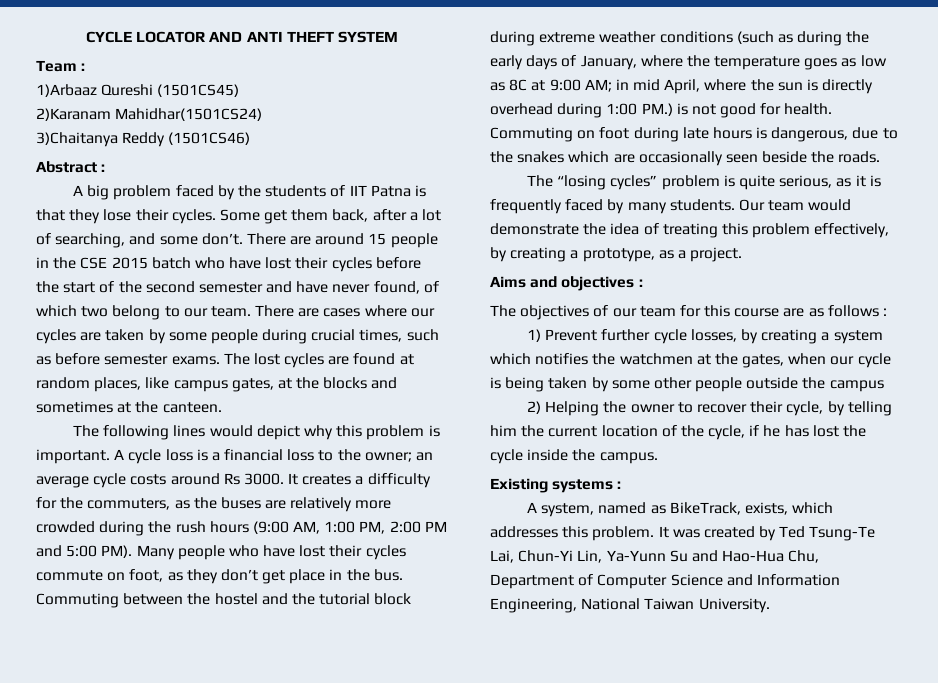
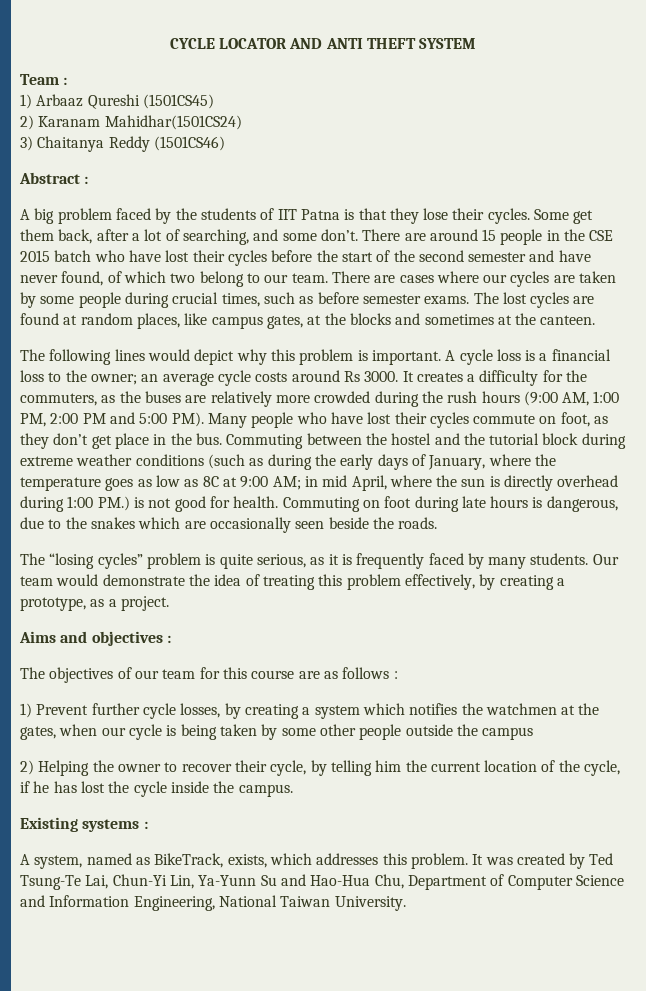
- 1)Arbaaz Qureshi (1501CS45)
+ 1) Arbaaz Qureshi (1501CS45)
- 2)Karanam Mahidhar(1501CS24)
+ 2) Karanam Mahidhar(1501CS24)
- 3)Chaitanya Reddy (1501CS46)
+ 3) Chaitanya Reddy (1501CS46)

